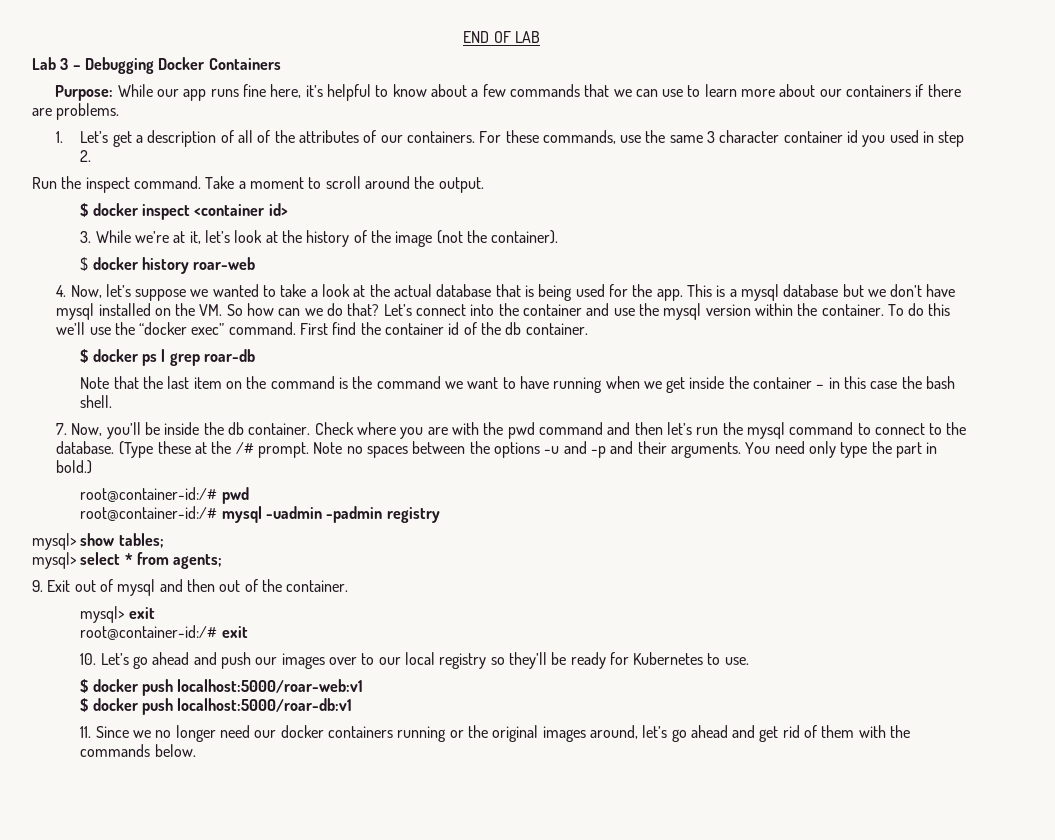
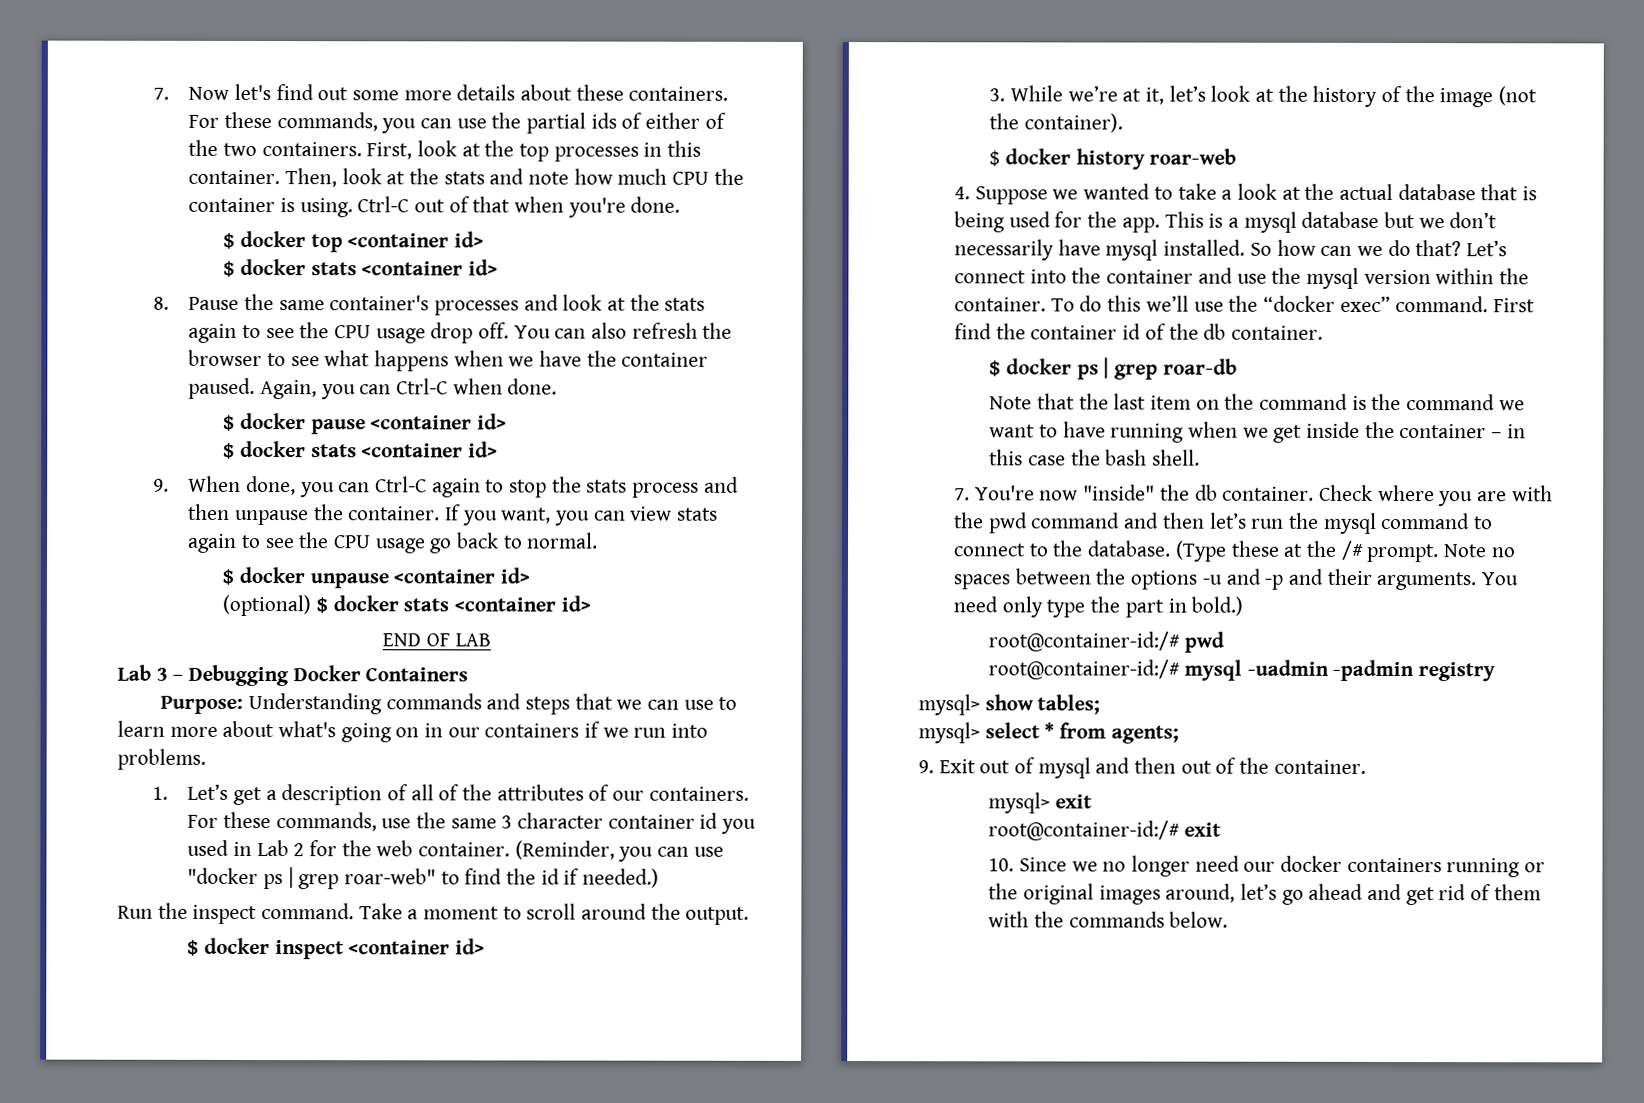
+ 7. Now let's find out some more details about these containers. For these commands, you can use the partial ids of either of the two containers. First, look at the top processes in this container. Then, look at the stats and note how much CPU the container is using. Ctrl-C out of that when you're done.
+ $ docker top <container id>
+ $ docker stats <container id>
+ 8. Pause the same container's processes and look at the stats again to see the CPU usage drop off. You can also refresh the browser to see what happens when we have the container paused. Again, you can Ctrl-C when done.
+ $ docker pause <container id>
+ $ docker stats <container id>
+ 9. When done, you can Ctrl-C again to stop the stats process and then unpause the container. If you want, you can view stats again to see the CPU usage go back to normal.
+ $ docker unpause <container id>
+ (optional) $ docker stats <container id>
- Purpose: While our app runs fine here, it’s helpful to know about a few commands that we can use to learn more about our containers if there are problems.
+ Purpose: Understanding commands and steps that we can use to learn more about what's going on in our containers if we run into problems.
- For these commands, use the same 3 character container id you used in step 2.
+ For these commands, use the same 3 character container id you used in Lab 2 for the web container. (Reminder, you can use "docker ps | grep roar-web" to find the id if needed.)
- 4. Now, let’s suppose we wanted to take a look at the actual database that is being used for the app.
+ 4. Suppose we wanted to take a look at the actual database that is being used for the app.
- This is a mysql database but we don’t have mysql installed on the VM. So how can we do that?
+ This is a mysql database but we don’t necessarily have mysql installed. So how can we do that?
- 7. Now, you’ll be inside the db container.
+ 7. You're now "inside" the db container.
- 10. Let’s go ahead and push our images over to our local registry so they’ll be ready for Kubernetes to use.
- $ docker push localhost:5000/roar-web:v1
- $ docker push localhost:5000/roar-db:v1
- 11. Since we no longer need our docker containers running or the original images around, let’s go ahead and get rid of them with the commands below.
+ 10. Since we no longer need our docker containers running or the original images around, let’s go ahead and get rid of them with the commands below.

